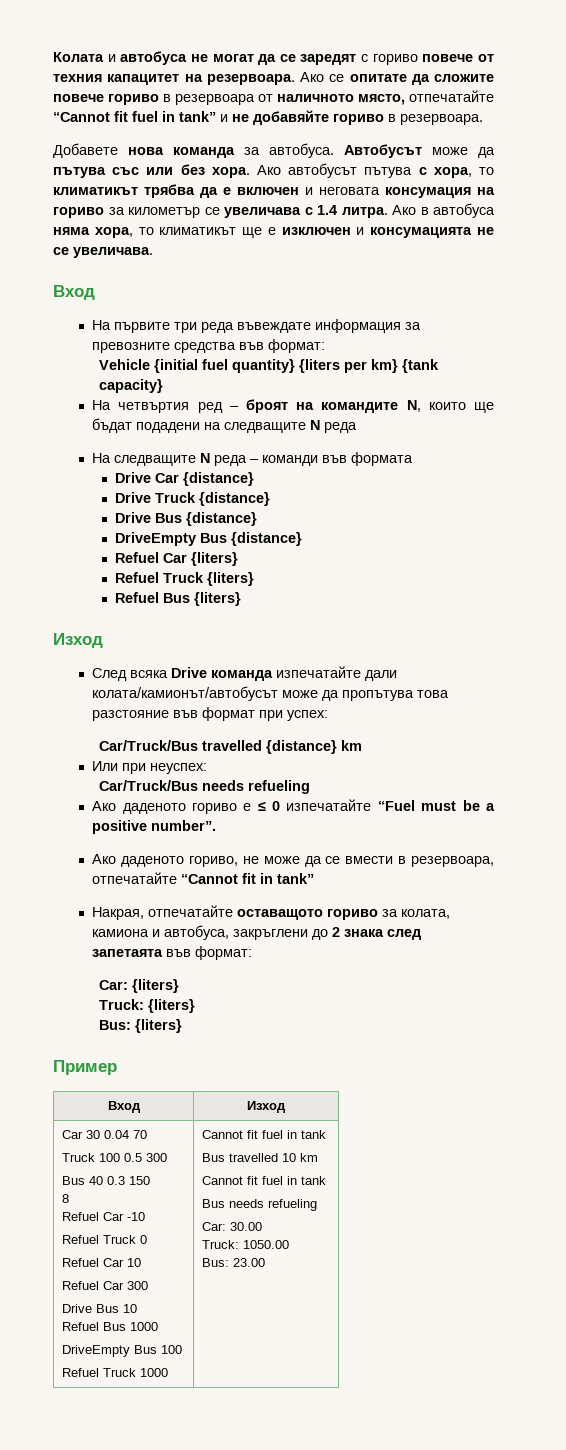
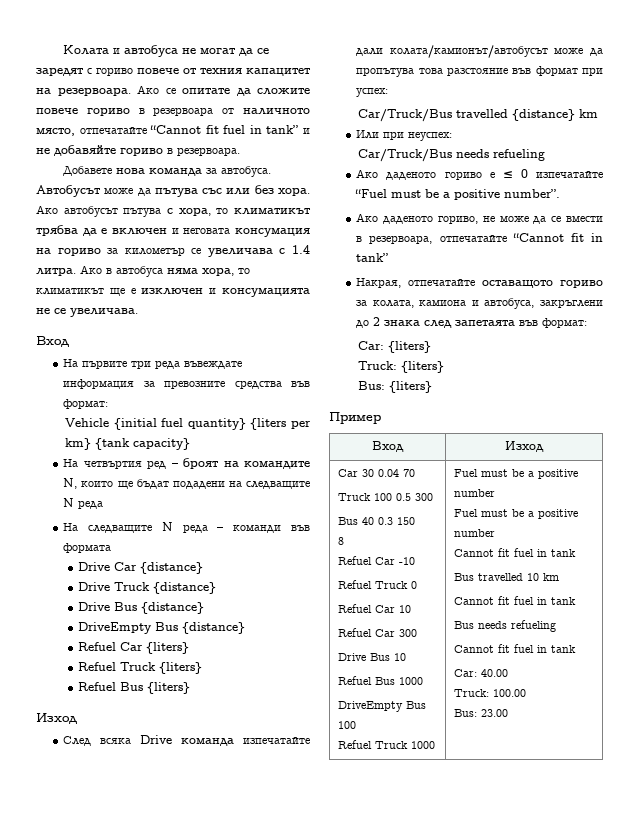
- Refuel Truck 1000
+ Refuel Truck 1000 | Fuel must be a positive number
+ Fuel must be a positive number
  Bus needs refueling
- Car: 30.00
- Truck: 1050.00
+ Cannot fit fuel in tank
+ Car: 40.00
+ Truck: 100.00

